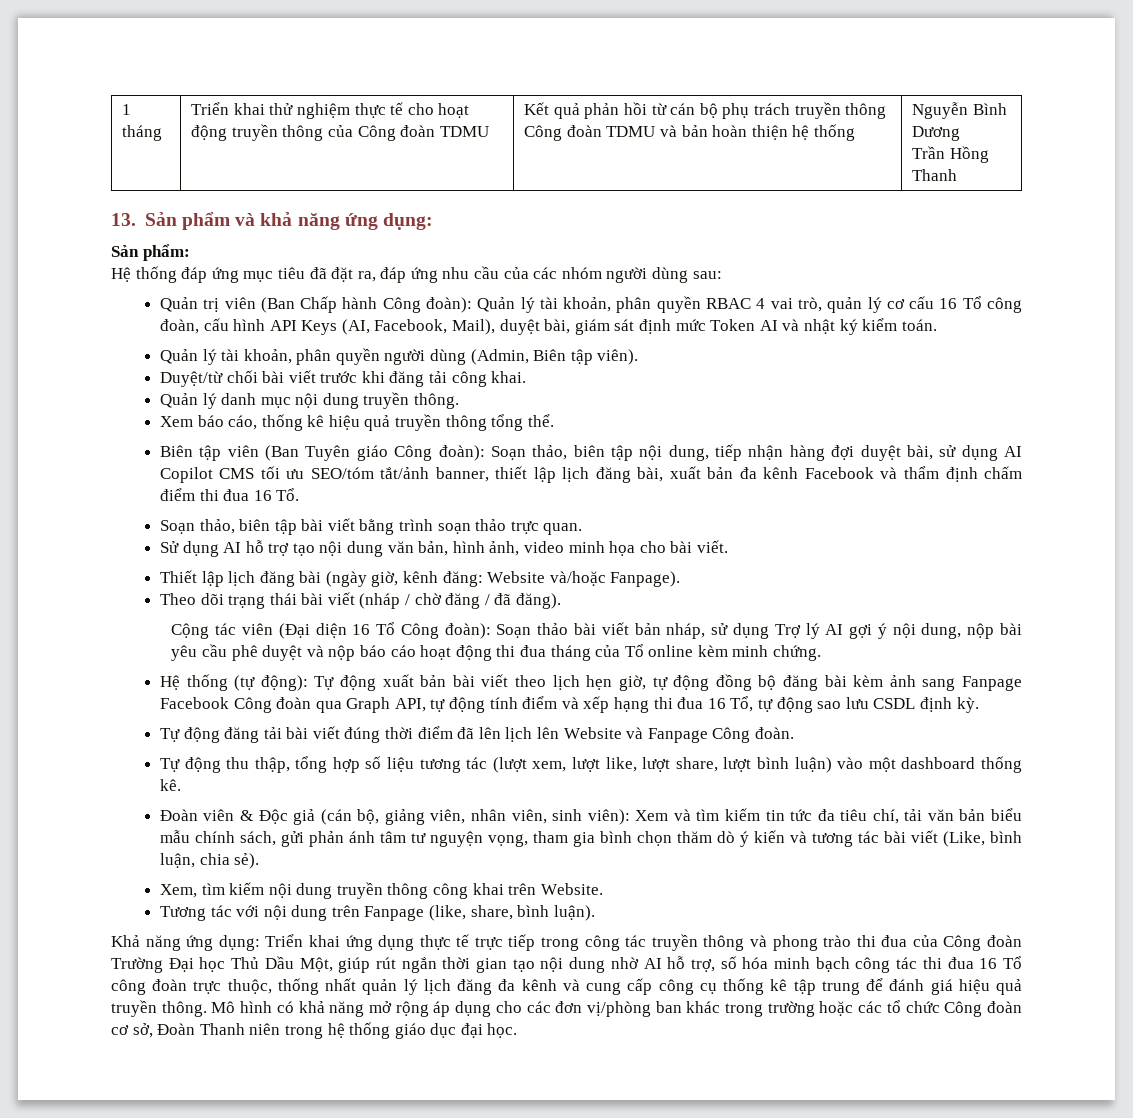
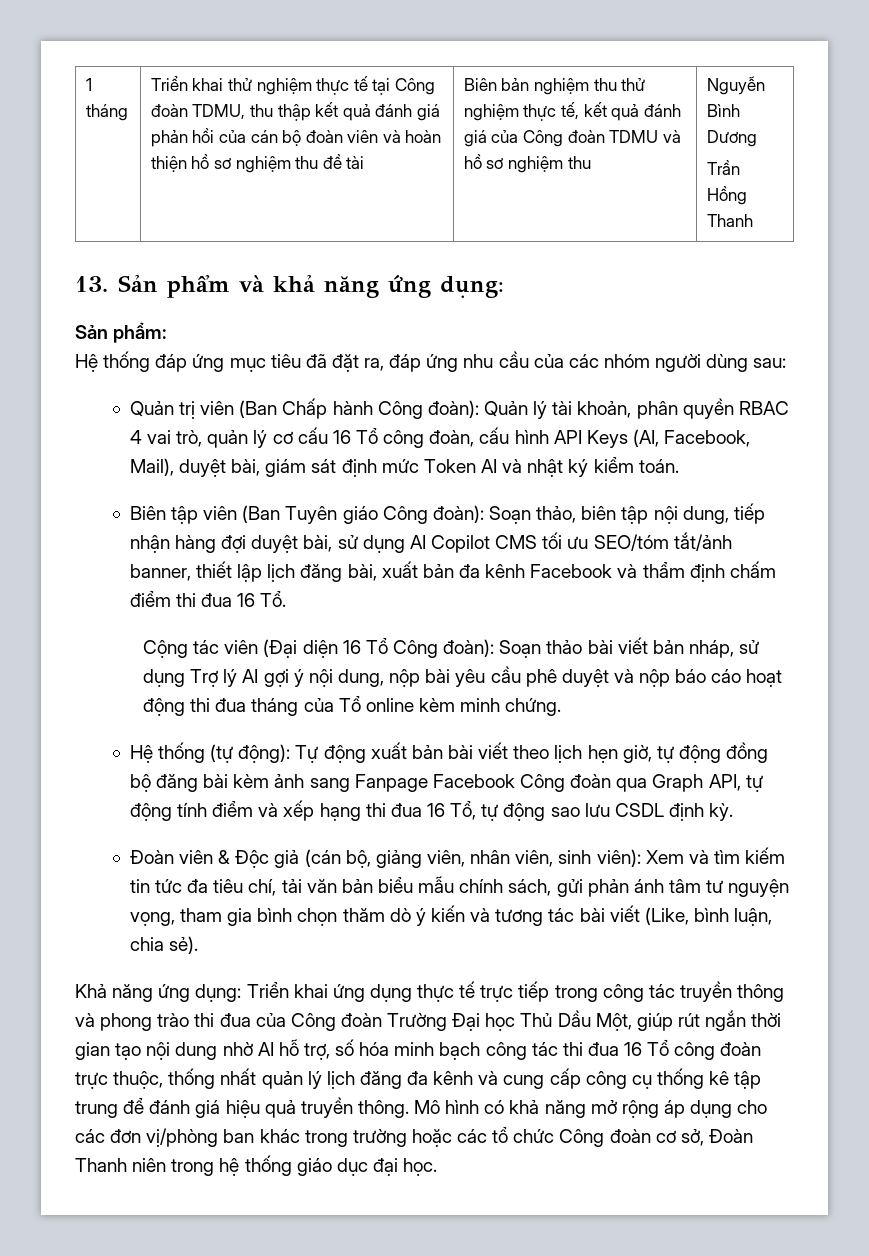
- Triển khai thử nghiệm thực tế cho hoạt động truyền thông của Công đoàn TDMU | Kết quả phản hồi từ cán bộ phụ trách truyền thông Công đoàn TDMU và bản hoàn thiện hệ thống
+ Triển khai thử nghiệm thực tế tại Công đoàn TDMU, thu thập kết quả đánh giá phản hồi của cán bộ đoàn viên và hoàn thiện hồ sơ nghiệm thu đề tài | Biên bản nghiệm thu thử nghiệm thực tế, kết quả đánh giá của Công đoàn TDMU và hồ sơ nghiệm thu
- Quản lý tài khoản, phân quyền người dùng (Admin, Biên tập viên).
- Duyệt/từ chối bài viết trước khi đăng tải công khai.
- Quản lý danh mục nội dung truyền thông.
- Xem báo cáo, thống kê hiệu quả truyền thông tổng thể.
- Soạn thảo, biên tập bài viết bằng trình soạn thảo trực quan.
- Sử dụng AI hỗ trợ tạo nội dung văn bản, hình ảnh, video minh họa cho bài viết.
- Thiết lập lịch đăng bài (ngày giờ, kênh đăng: Website và/hoặc Fanpage).
- Theo dõi trạng thái bài viết (nháp / chờ đăng / đã đăng).
- Tự động đăng tải bài viết đúng thời điểm đã lên lịch lên Website và Fanpage Công đoàn.
- Tự động thu thập, tổng hợp số liệu tương tác (lượt xem, lượt like, lượt share, lượt bình luận) vào một dashboard thống kê.
- Xem, tìm kiếm nội dung truyền thông công khai trên Website.
- Tương tác với nội dung trên Fanpage (like, share, bình luận).

